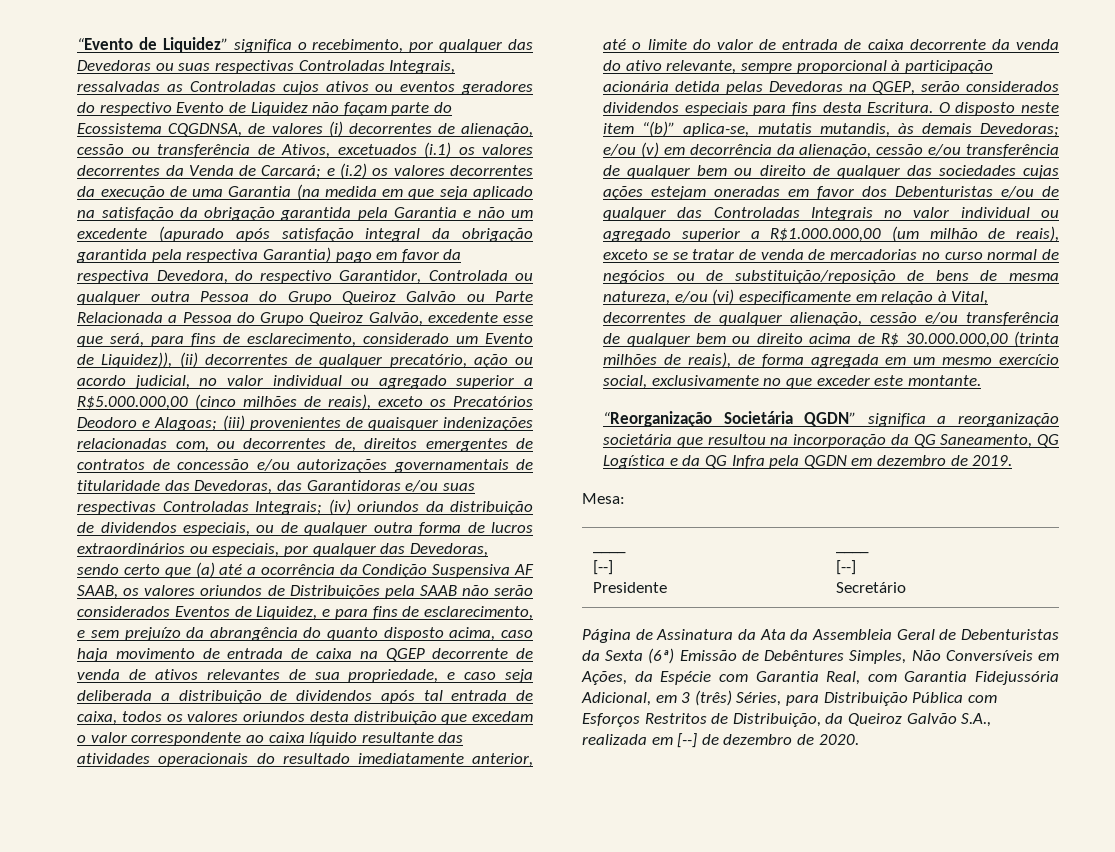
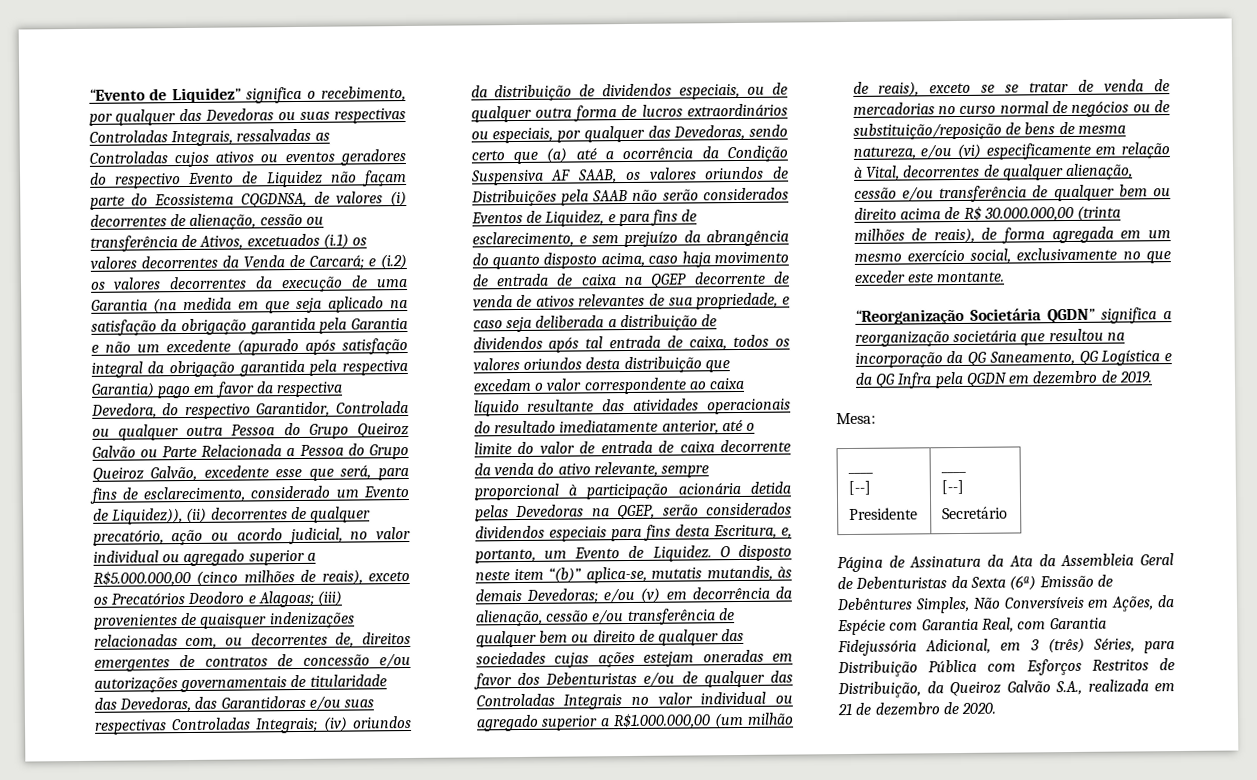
- (iv) oriundos da distribuição de dividendos especiais, ou de qualquer outra forma de lucros extraordinários ou especiais, por qualquer das Devedoras, sendo certo que (a) até a ocorrência da Condição Suspensiva AF SAAB, os valores oriundos de Distribuições pela SAAB não serão considerados Eventos de Liquidez, e para fins de esclarecimento, e sem prejuízo da abrangência do quanto disposto acima, caso haja movimento de entrada de caixa na QGEP decorrente de venda de ativos relevantes de sua propriedade, e caso seja deliberada a distribuição de dividendos após tal entrada de caixa, todos os valores oriundos desta distribuição que excedam o valor correspondente ao caixa líquido resultante das atividades operacionais do resultado imediatamente anterior, até o limite do valor de entrada de caixa decorrente da venda do ativo relevante, sempre proporcional à participação acionária detida pelas Devedoras na QGEP, serão considerados dividendos especiais para fins desta Escritura.
+ (iv) oriundos da distribuição de dividendos especiais, ou de qualquer outra forma de lucros extraordinários ou especiais, por qualquer das Devedoras, sendo certo que (a) até a ocorrência da Condição Suspensiva AF SAAB, os valores oriundos de Distribuições pela SAAB não serão considerados Eventos de Liquidez, e para fins de esclarecimento, e sem prejuízo da abrangência do quanto disposto acima, caso haja movimento de entrada de caixa na QGEP decorrente de venda de ativos relevantes de sua propriedade, e caso seja deliberada a distribuição de dividendos após tal entrada de caixa, todos os valores oriundos desta distribuição que excedam o valor correspondente ao caixa líquido resultante das atividades operacionais do resultado imediatamente anterior, até o limite do valor de entrada de caixa decorrente da venda do ativo relevante, sempre proporcional à participação acionária detida pelas Devedoras na QGEP, serão considerados dividendos especiais para fins desta Escritura, e, portanto, um Evento de Liquidez.
- Página de Assinatura da Ata da Assembleia Geral de Debenturistas da Sexta (6ª) Emissão de Debêntures Simples, Não Conversíveis em Ações, da Espécie com Garantia Real, com Garantia Fidejussória Adicional, em 3 (três) Séries, para Distribuição Pública com Esforços Restritos de Distribuição, da Queiroz Galvão S.A., realizada em [--] de dezembro de 2020.
+ Página de Assinatura da Ata da Assembleia Geral de Debenturistas da Sexta (6ª) Emissão de Debêntures Simples, Não Conversíveis em Ações, da Espécie com Garantia Real, com Garantia Fidejussória Adicional, em 3 (três) Séries, para Distribuição Pública com Esforços Restritos de Distribuição, da Queiroz Galvão S.A., realizada em 21 de dezembro de 2020.

